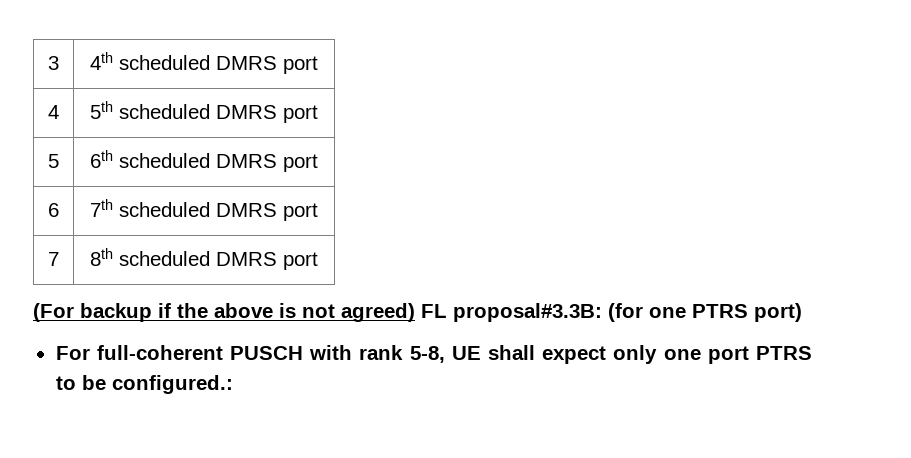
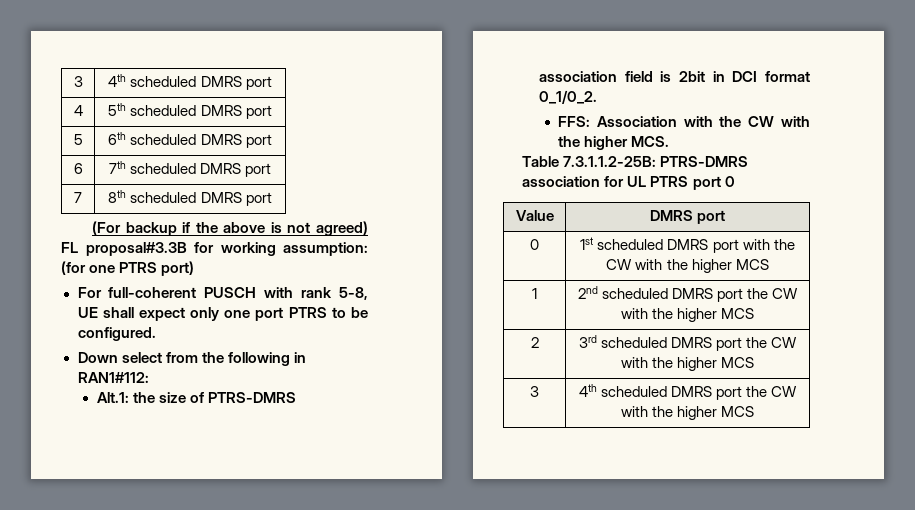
- (For backup if the above is not agreed) FL proposal#3.3B: (for one PTRS port)
+ (For backup if the above is not agreed) FL proposal#3.3B for working assumption: (for one PTRS port)
- For full-coherent PUSCH with rank 5-8, UE shall expect only one port PTRS to be configured.:
+ For full-coherent PUSCH with rank 5-8, UE shall expect only one port PTRS to be configured.
+ Down select from the following in RAN1#112:
+ Alt.1: the size of PTRS-DMRS association field is 2bit in DCI format 0_1/0_2.
+ FFS: Association with the CW with the higher MCS.
+ Table 7.3.1.1.2-25B: PTRS-DMRS association for UL PTRS port 0
+ Value | DMRS port
+ 0 | 1st scheduled DMRS port with the CW with the higher MCS
+ 1 | 2nd scheduled DMRS port the CW with the higher MCS
+ 2 | 3rd scheduled DMRS port the CW with the higher MCS
+ 3 | 4th scheduled DMRS port the CW with the higher MCS

